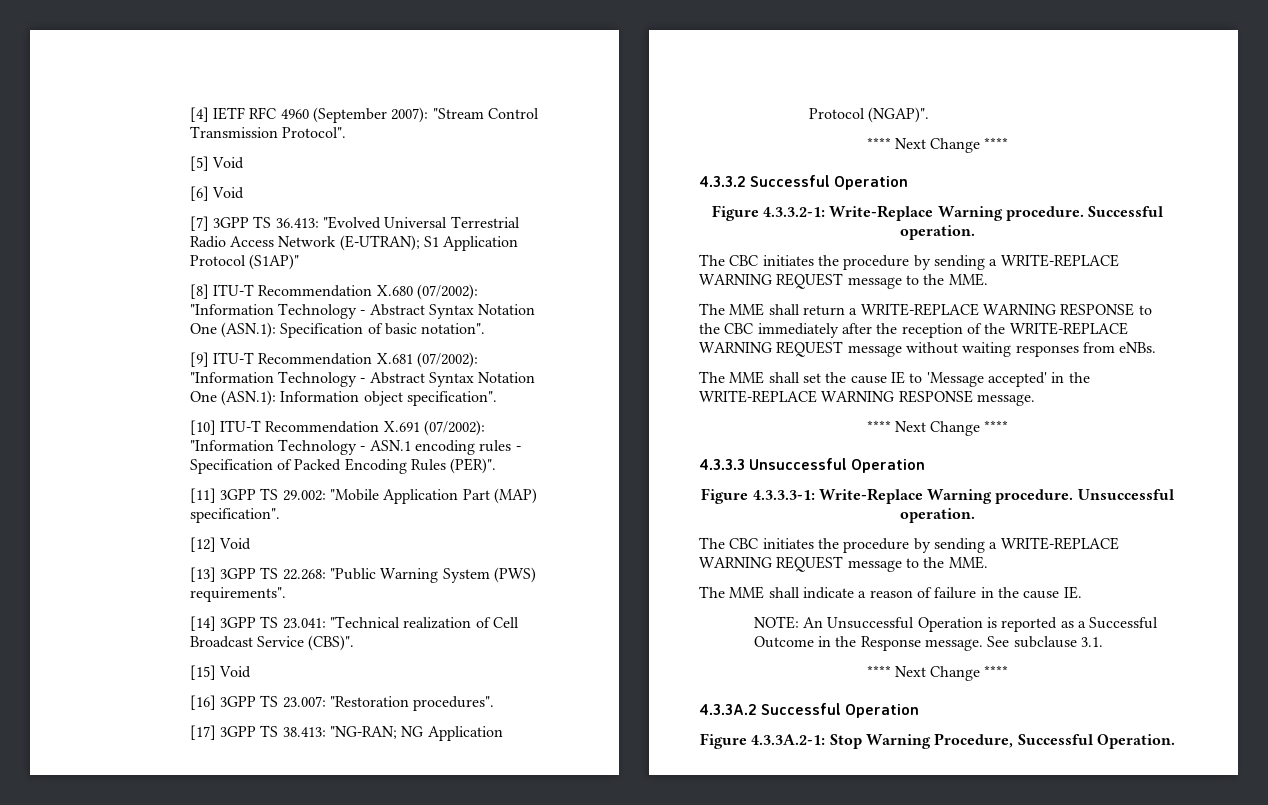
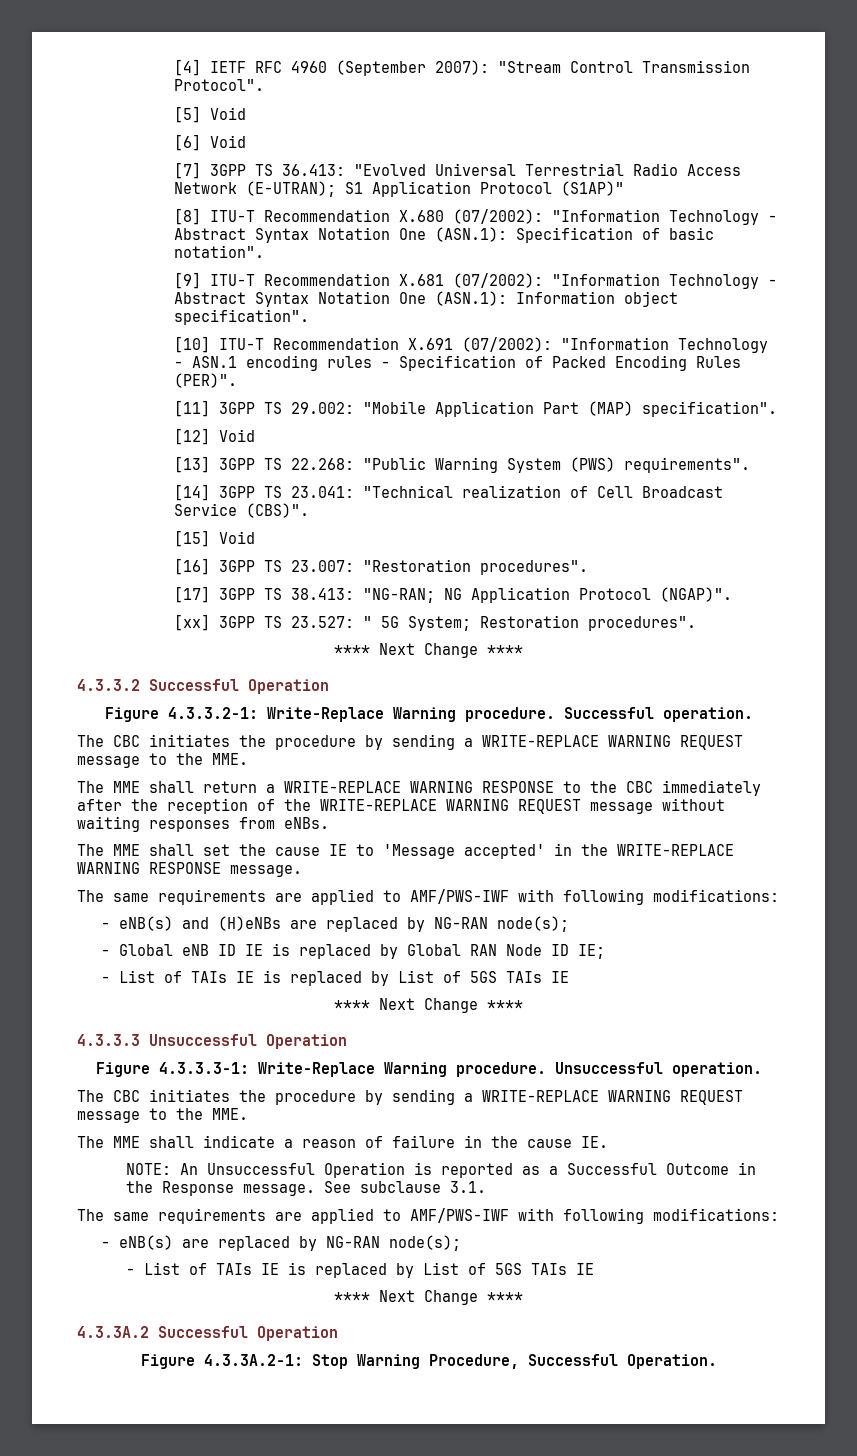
+ [xx] 3GPP TS 23.527: " 5G System; Restoration procedures".
  The MME shall set the cause IE to 'Message accepted' in the WRITE-REPLACE WARNING RESPONSE message.
+ The same requirements are applied to AMF/PWS-IWF with following modifications:
+ - eNB(s) and (H)eNBs are replaced by NG-RAN node(s);
+ - Global eNB ID IE is replaced by Global RAN Node ID IE;
+ - List of TAIs IE is replaced by List of 5GS TAIs IE
  See subclause 3.1.
+ The same requirements are applied to AMF/PWS-IWF with following modifications:
+ - eNB(s) are replaced by NG-RAN node(s);
+ - List of TAIs IE is replaced by List of 5GS TAIs IE

